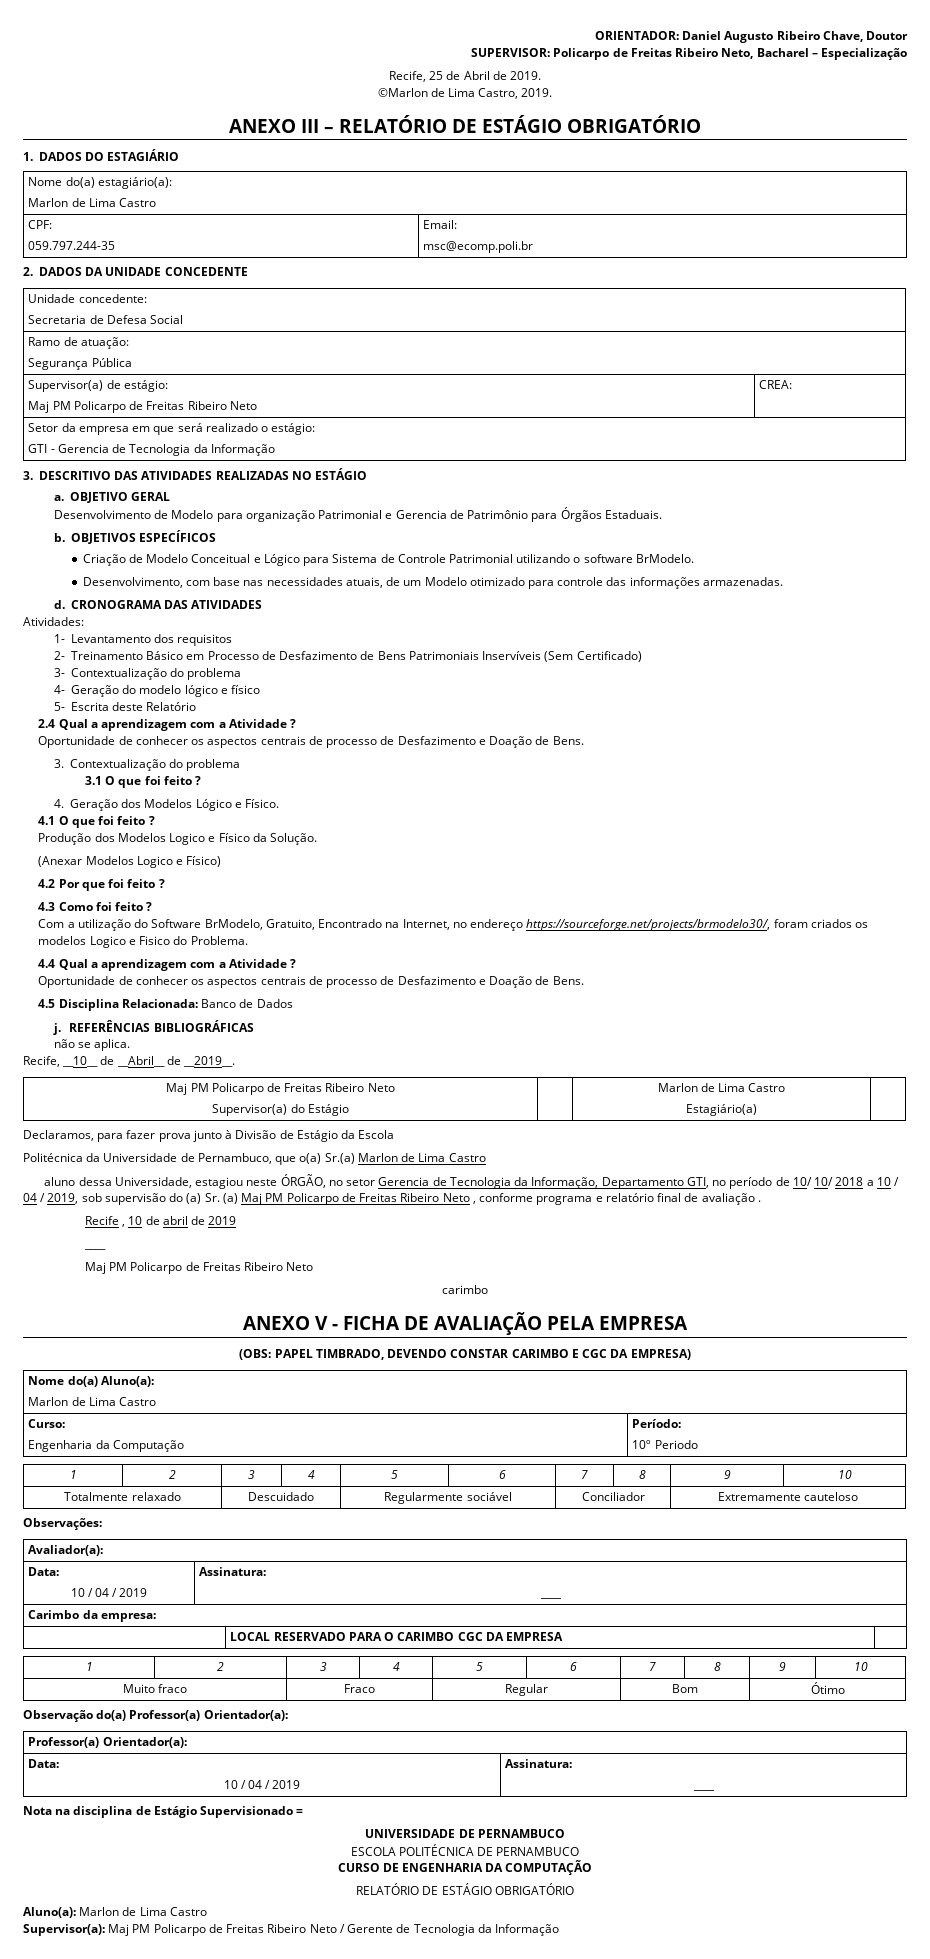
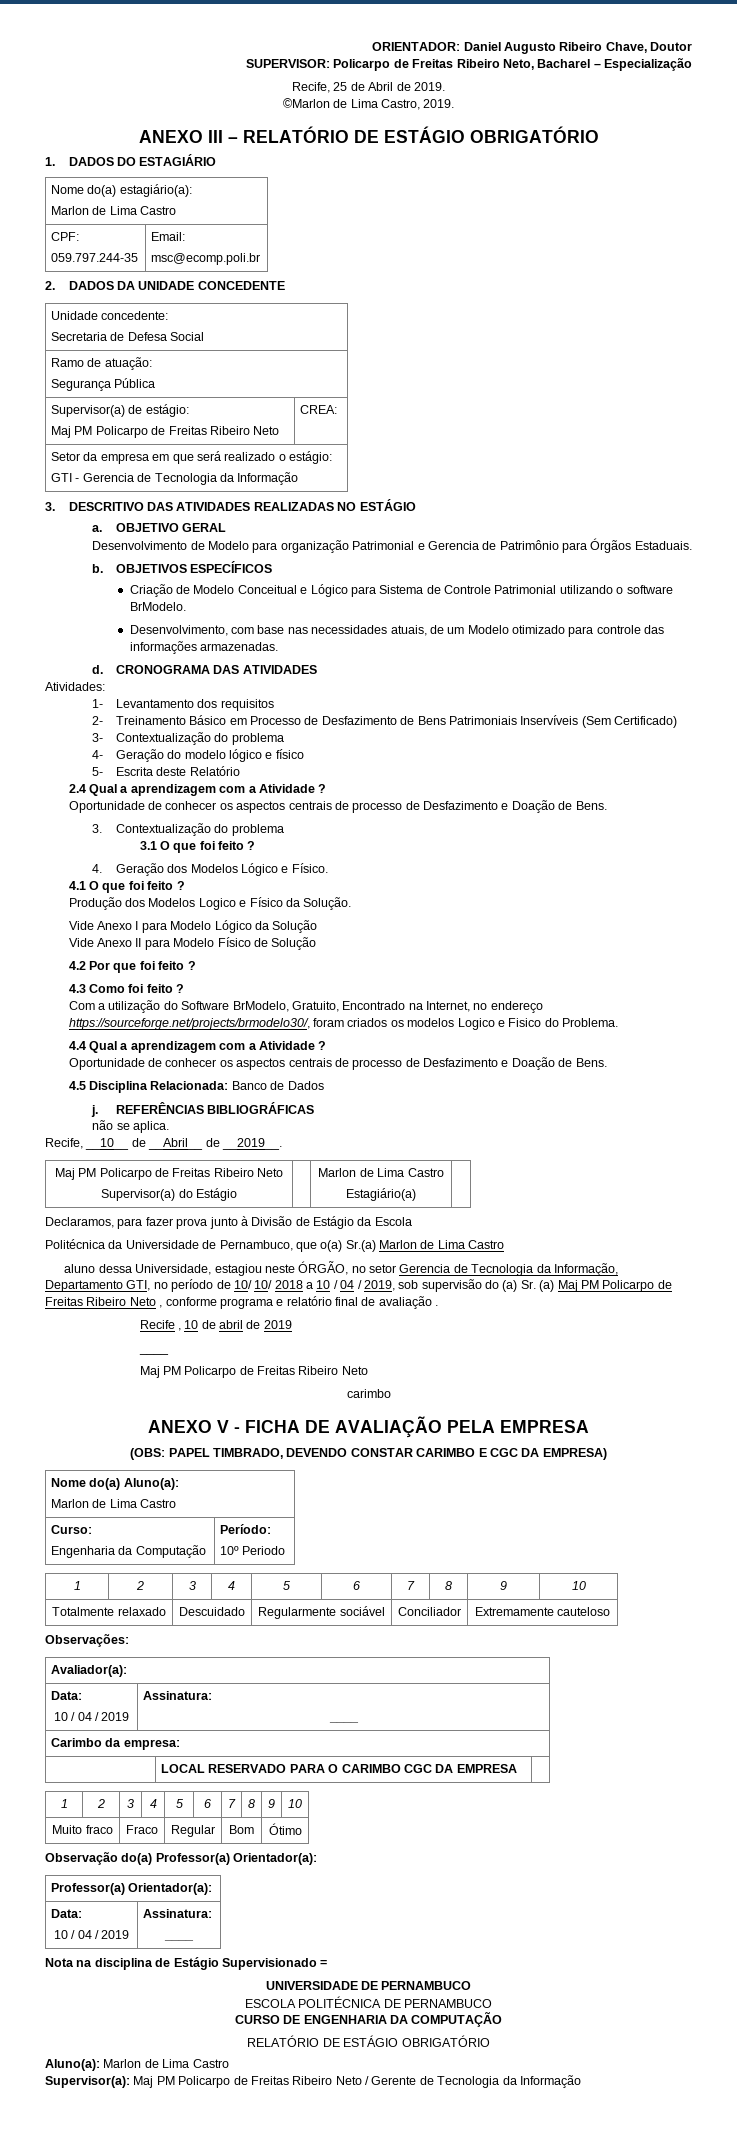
- (Anexar Modelos Logico e Físico)
+ Vide Anexo I para Modelo Lógico da Solução
+ Vide Anexo II para Modelo Físico de Solução

